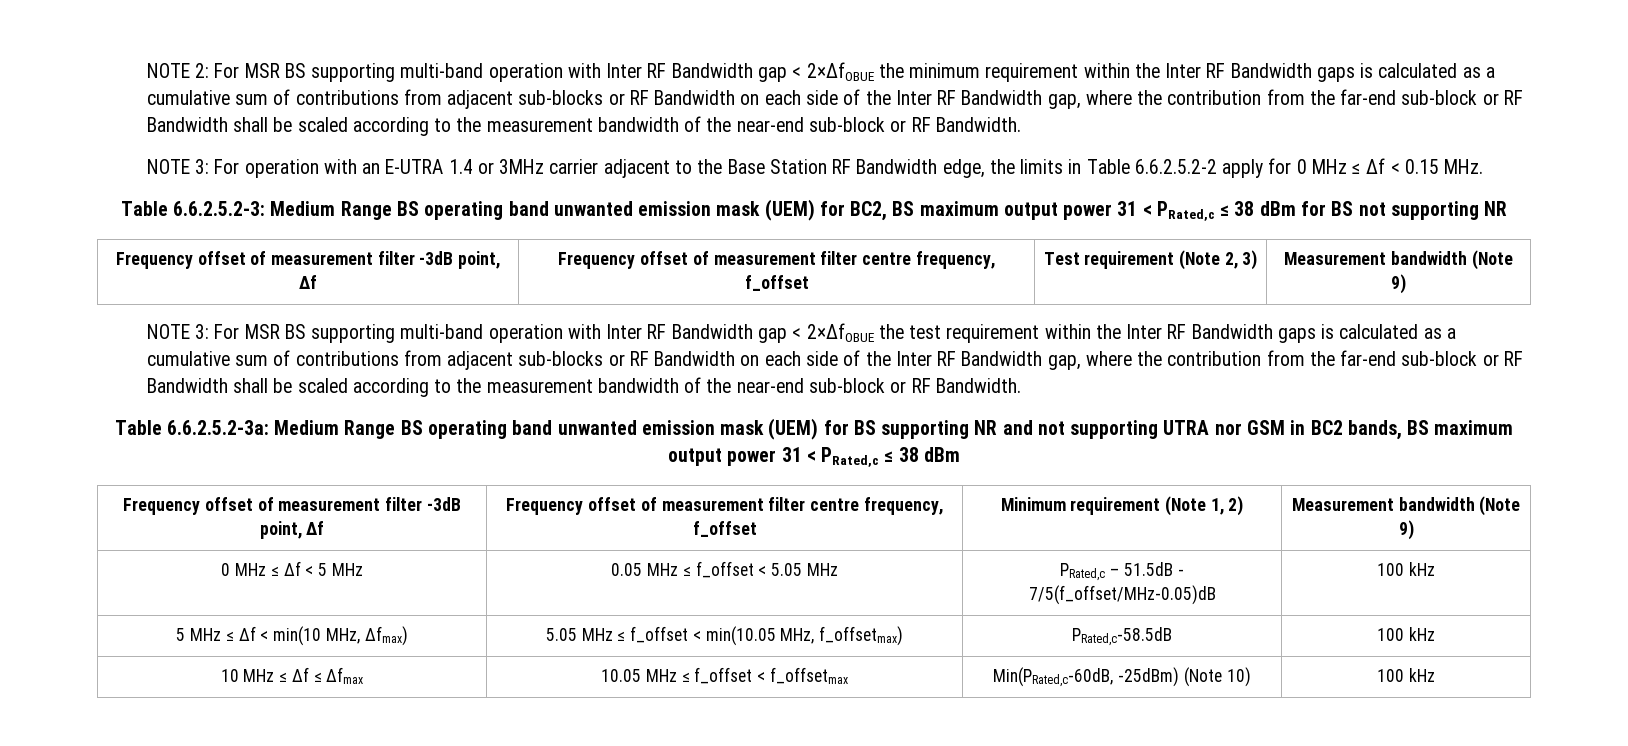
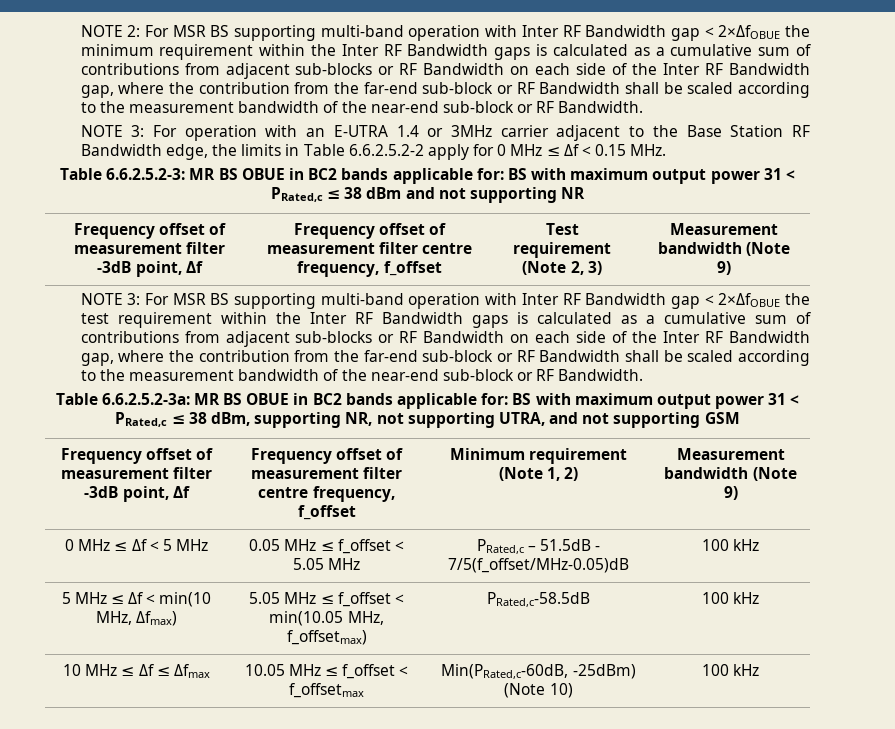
- Table 6.6.2.5.2-3: Medium Range BS operating band unwanted emission mask (UEM) for BC2, BS maximum output power 31 < PRated,c ≤ 38 dBm for BS not supporting NR
+ Table 6.6.2.5.2-3: MR BS OBUE in BC2 bands applicable for: BS with maximum output power 31 < PRated,c ≤ 38 dBm and not supporting NR
- Table 6.6.2.5.2-3a: Medium Range BS operating band unwanted emission mask (UEM) for BS supporting NR and not supporting UTRA nor GSM in BC2 bands, BS maximum output power 31 < PRated,c ≤ 38 dBm
+ Table 6.6.2.5.2-3a: MR BS OBUE in BC2 bands applicable for: BS with maximum output power 31 < PRated,c ≤ 38 dBm, supporting NR, not supporting UTRA, and not supporting GSM

